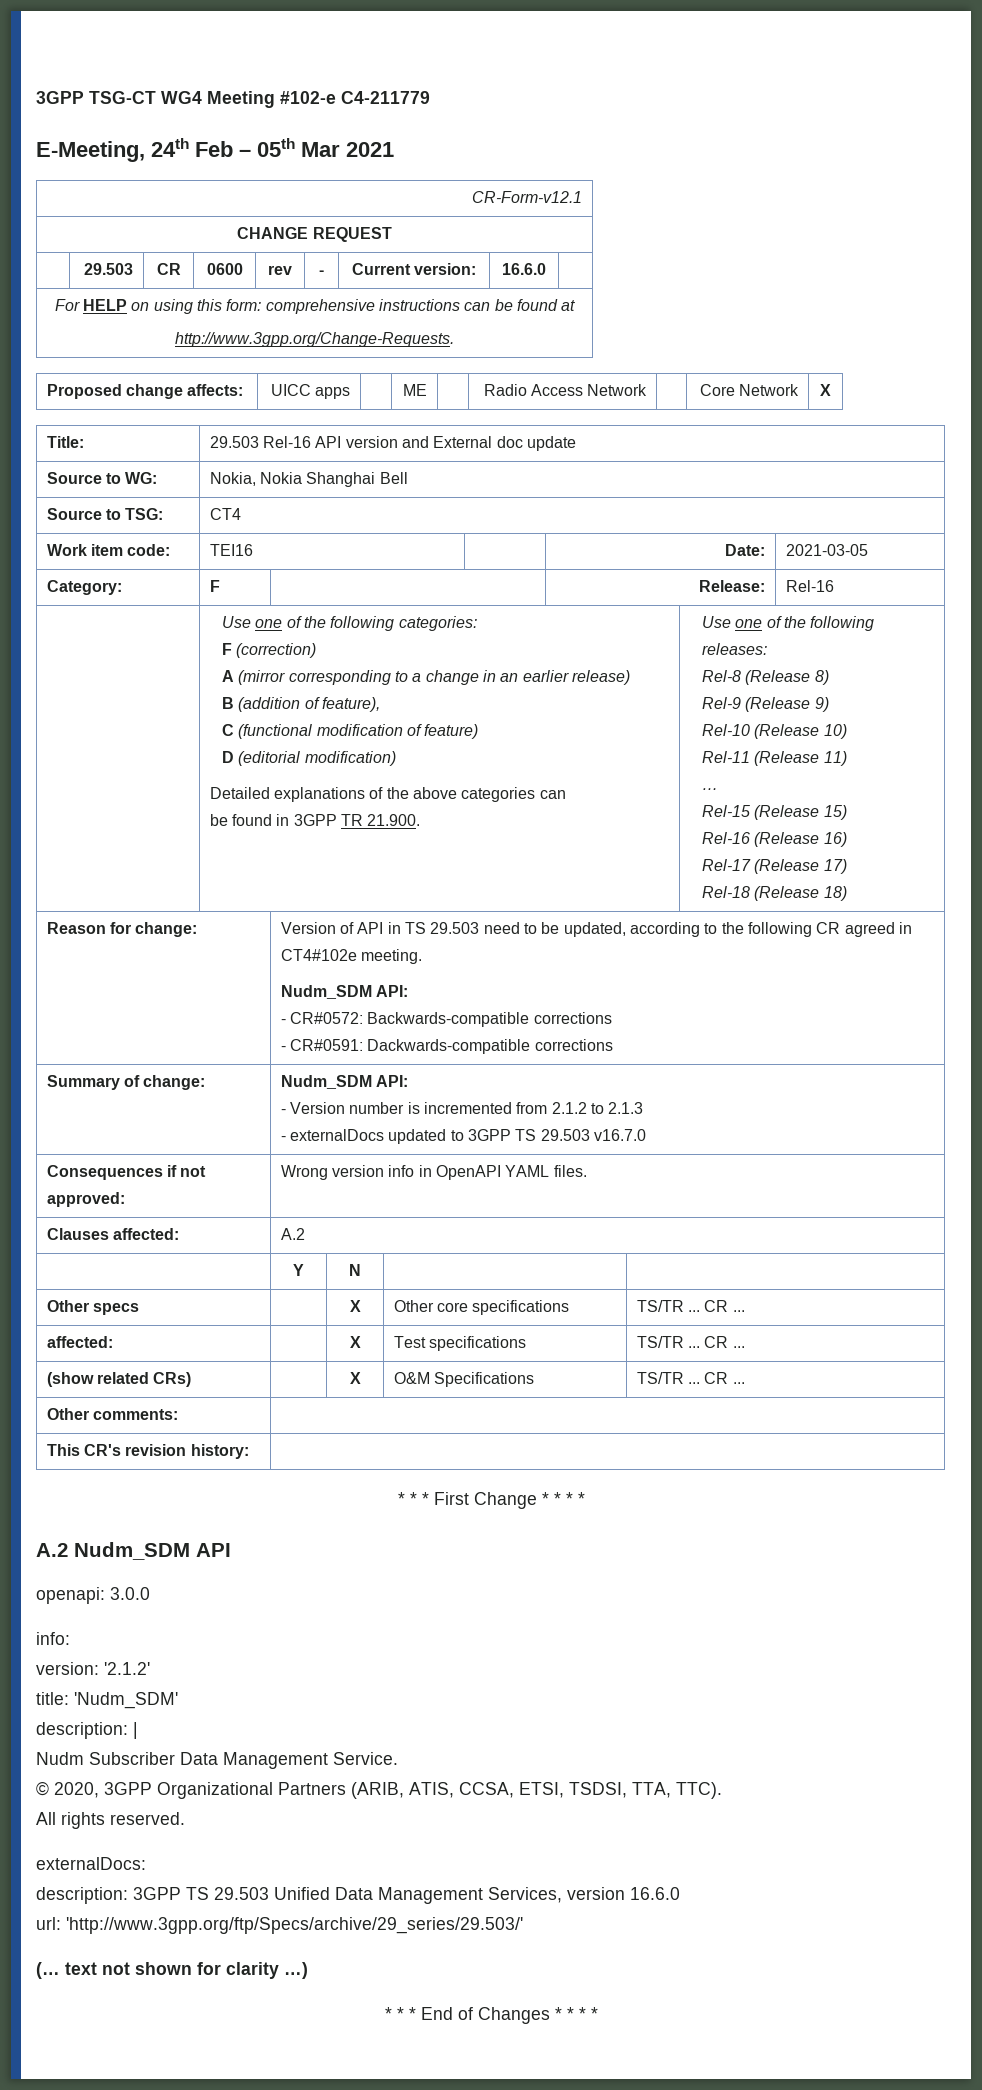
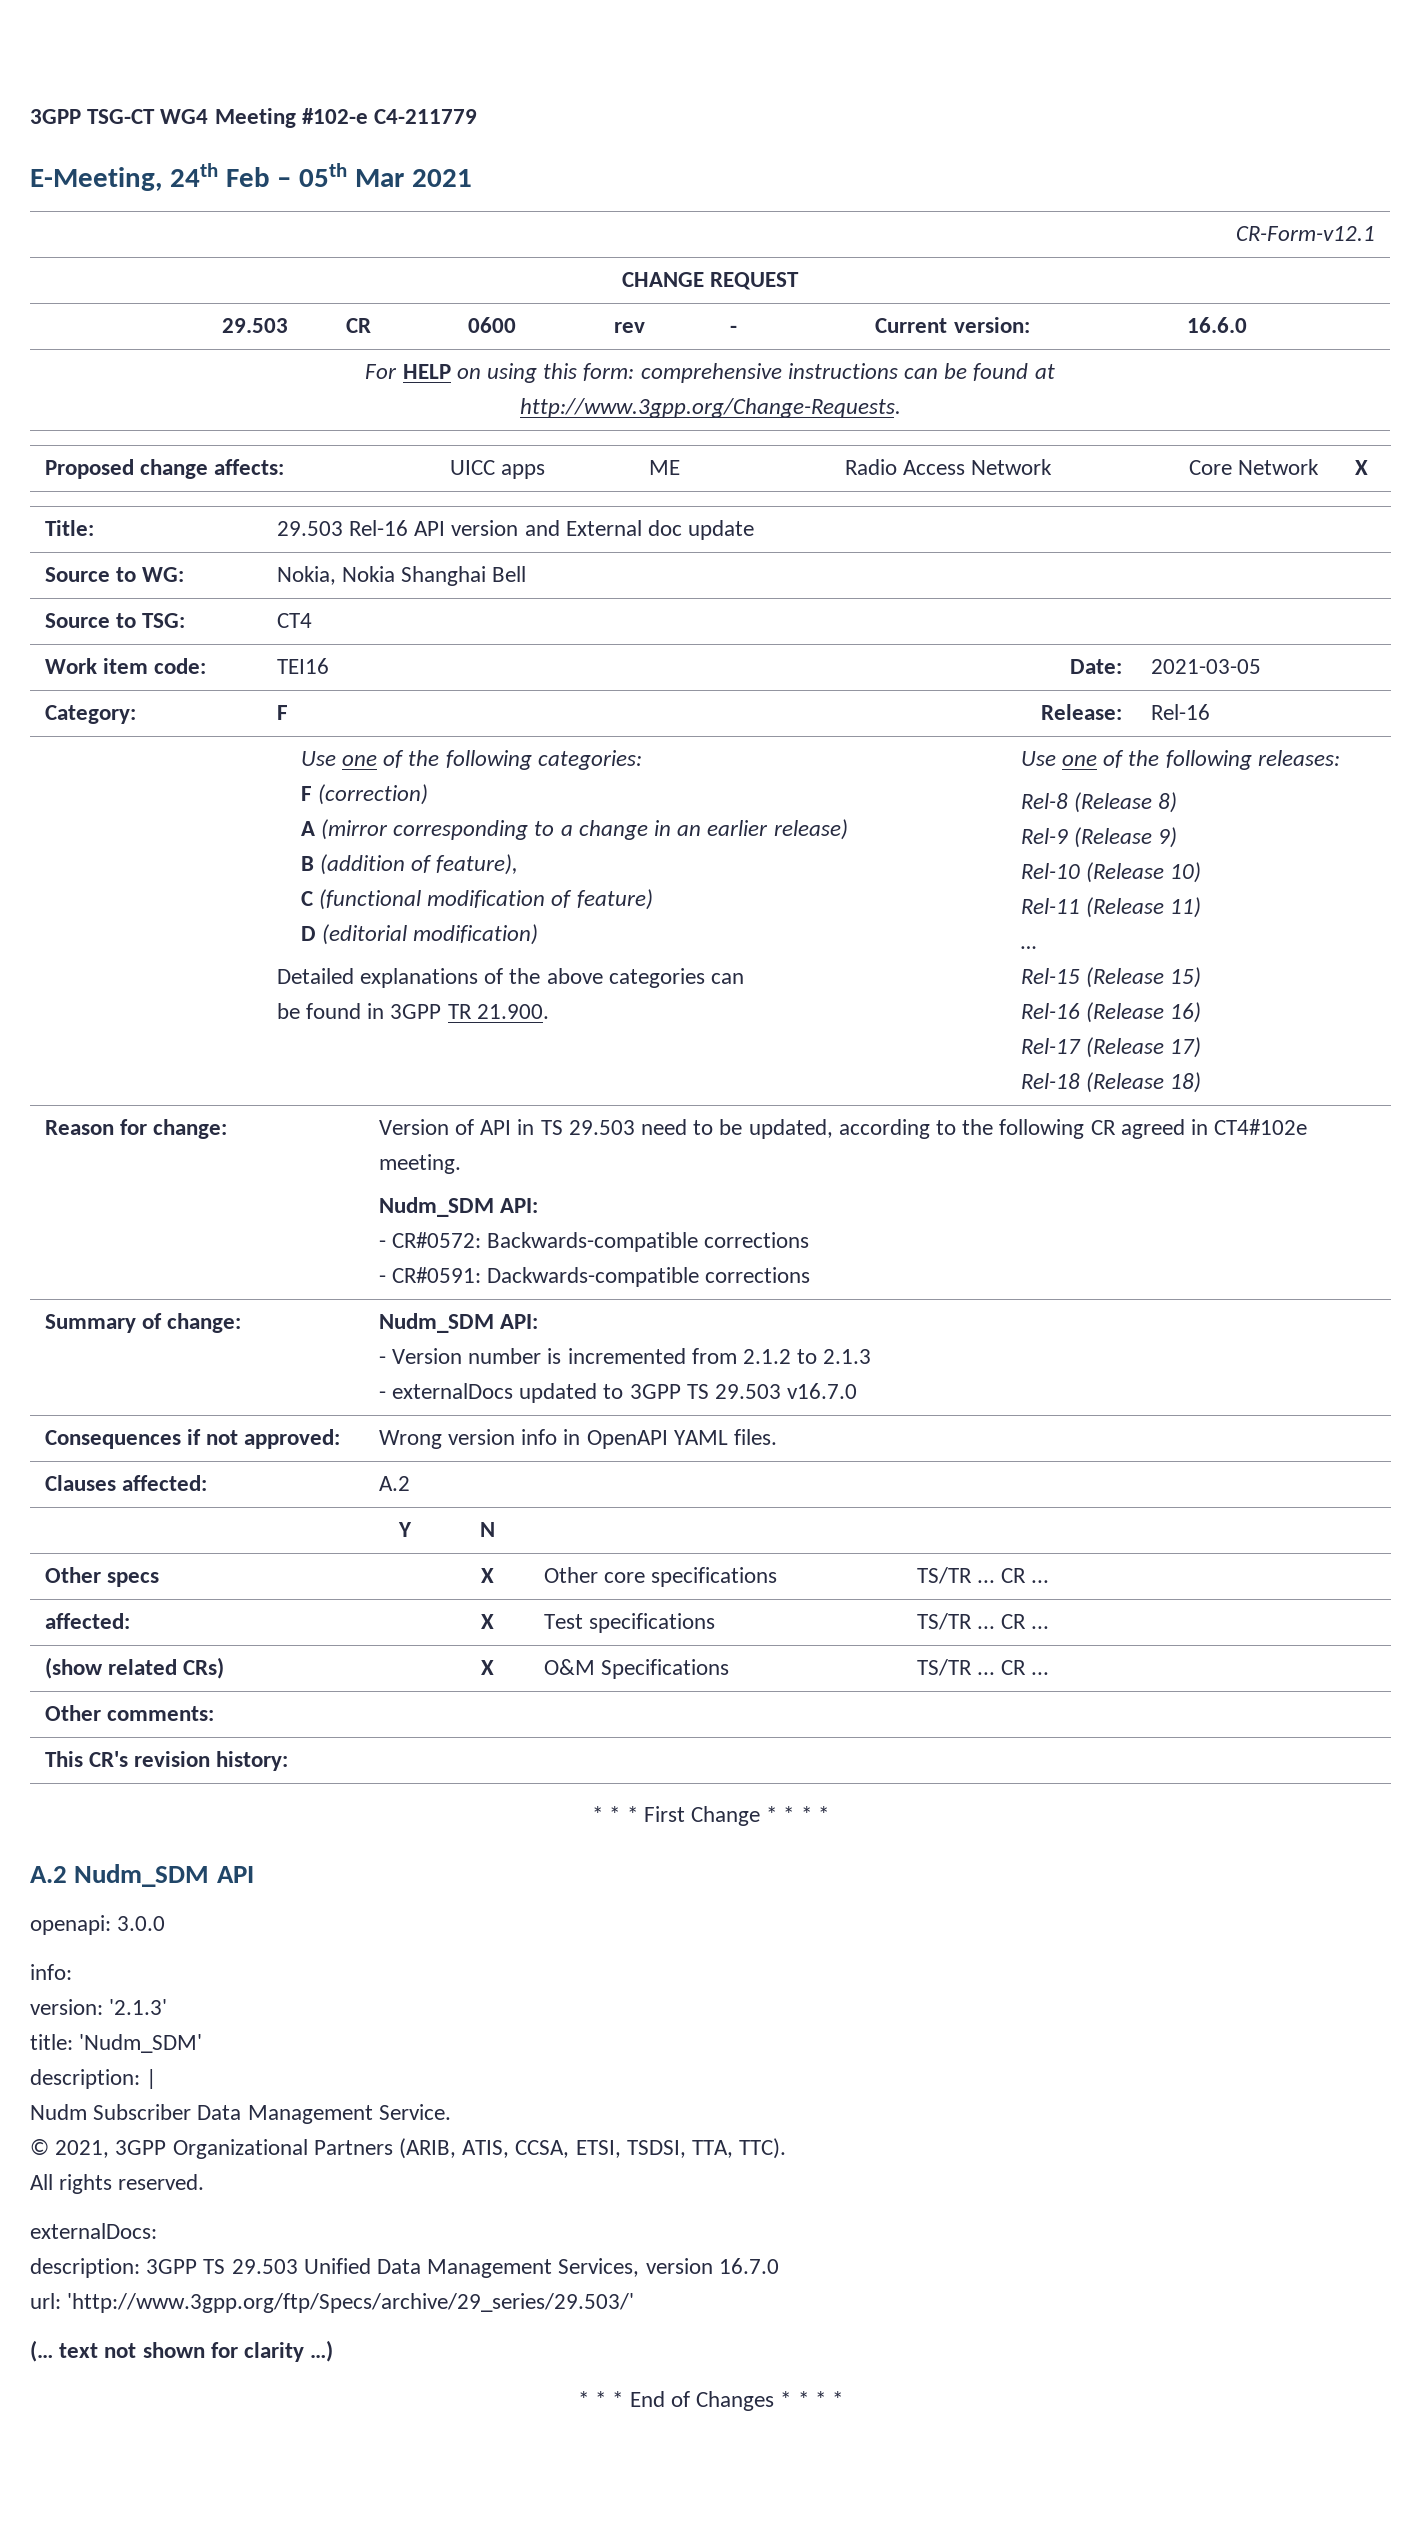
- version: '2.1.2'
+ version: '2.1.3'
- © 2020, 3GPP Organizational Partners (ARIB, ATIS, CCSA, ETSI, TSDSI, TTA, TTC).
+ © 2021, 3GPP Organizational Partners (ARIB, ATIS, CCSA, ETSI, TSDSI, TTA, TTC).
- description: 3GPP TS 29.503 Unified Data Management Services, version 16.6.0
+ description: 3GPP TS 29.503 Unified Data Management Services, version 16.7.0

